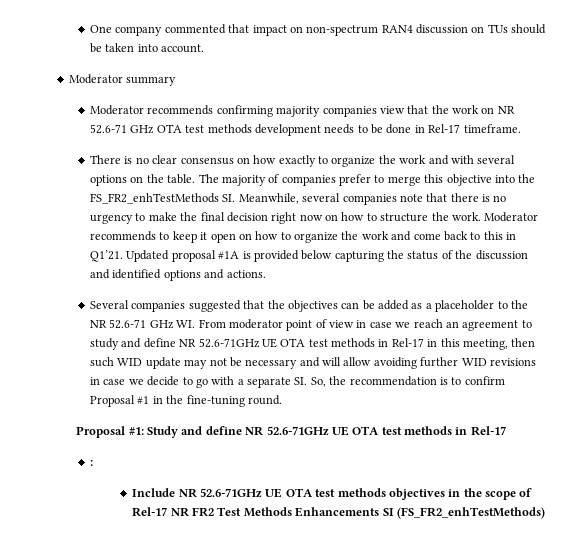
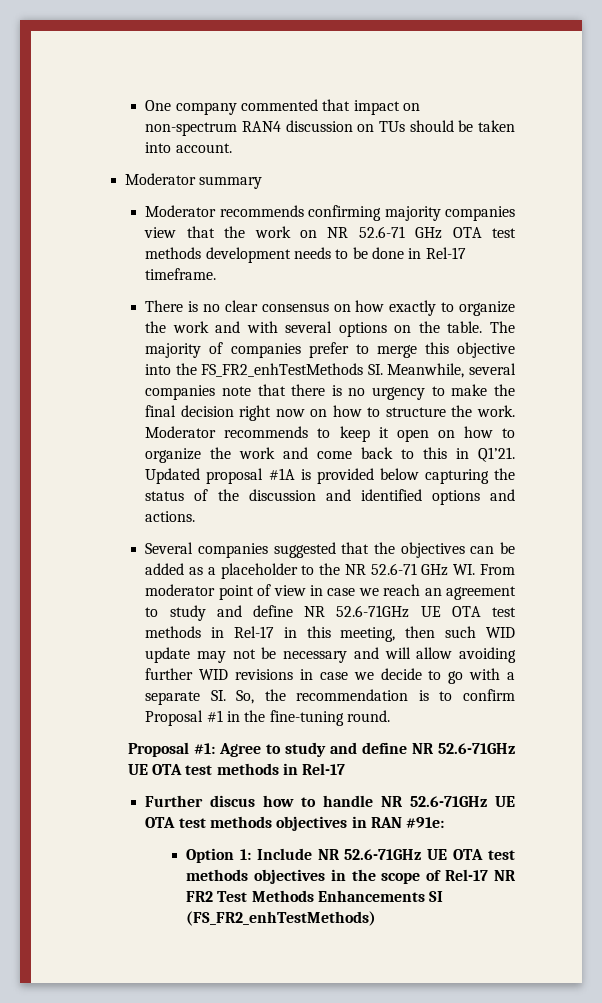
- Proposal #1: Study and define NR 52.6-71GHz UE OTA test methods in Rel-17
+ Proposal #1: Agree to study and define NR 52.6-71GHz UE OTA test methods in Rel-17
- :
- Include NR 52.6-71GHz UE OTA test methods objectives in the scope of Rel-17 NR FR2 Test Methods Enhancements SI (FS_FR2_enhTestMethods)
+ Further discus how to handle NR 52.6-71GHz UE OTA test methods objectives in RAN #91e:
+ Option 1: Include NR 52.6-71GHz UE OTA test methods objectives in the scope of Rel-17 NR FR2 Test Methods Enhancements SI (FS_FR2_enhTestMethods)

